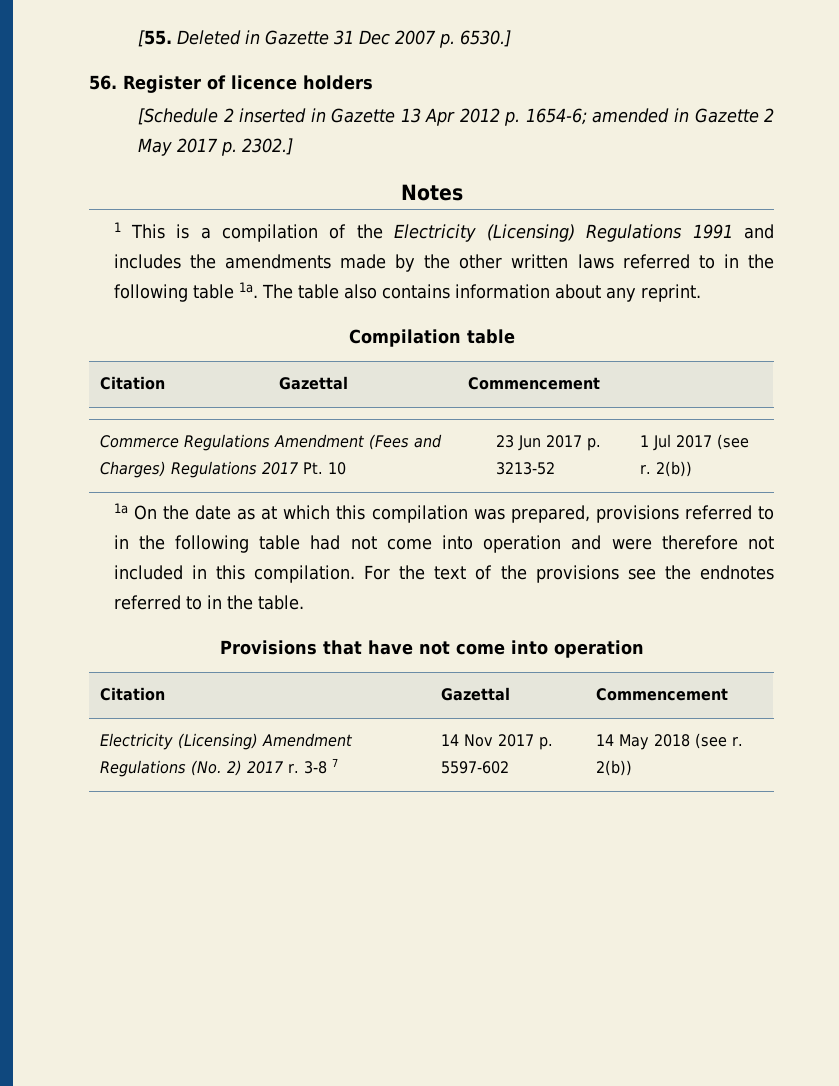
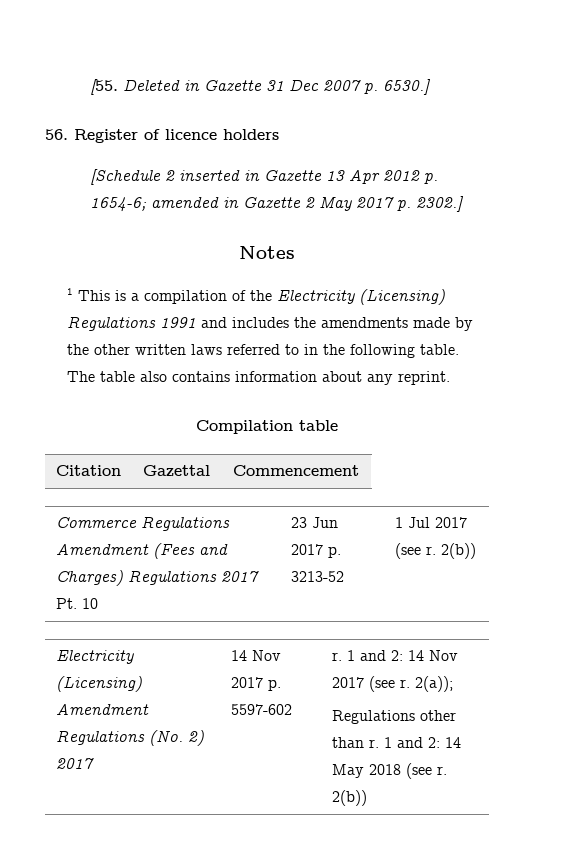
- 1 This is a compilation of the Electricity (Licensing) Regulations 1991 and includes the amendments made by the other written laws referred to in the following table 1a.
+ 1 This is a compilation of the Electricity (Licensing) Regulations 1991 and includes the amendments made by the other written laws referred to in the following table.
- 1a On the date as at which this compilation was prepared, provisions referred to in the following table had not come into operation and were therefore not included in this compilation. For the text of the provisions see the endnotes referred to in the table.
- Provisions that have not come into operation
- Citation | Gazettal | Commencement
- Electricity (Licensing) Amendment Regulations (No. 2) 2017 r. 3-8 7 | 14 Nov 2017 p. 5597-602 | 14 May 2018 (see r. 2(b))
+ Electricity (Licensing) Amendment Regulations (No. 2) 2017 | 14 Nov 2017 p. 5597-602 | r. 1 and 2: 14 Nov 2017 (see r. 2(a));
+ Regulations other than r. 1 and 2: 14 May 2018 (see r. 2(b))

